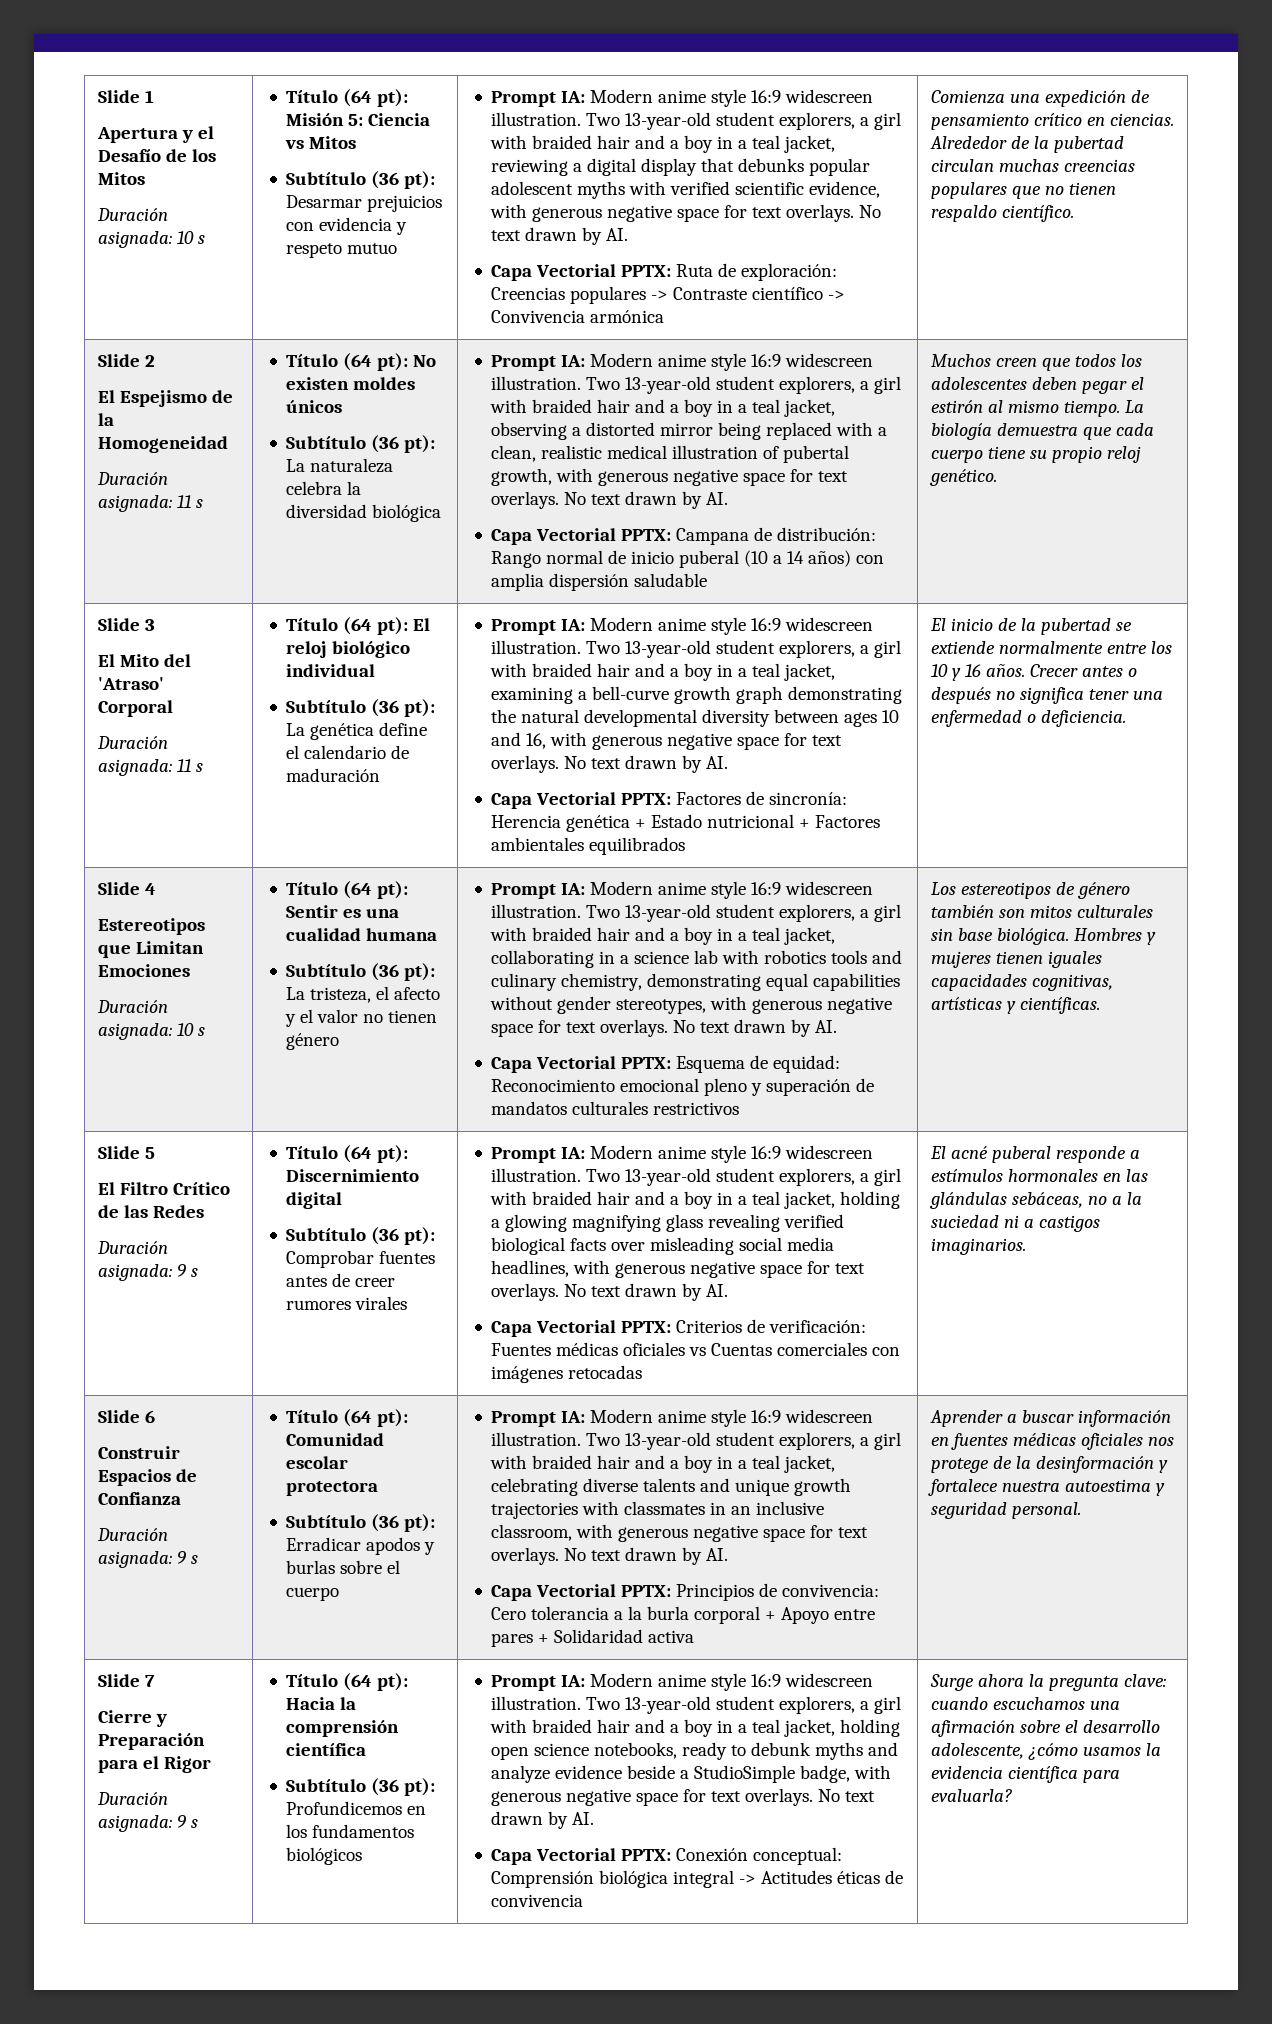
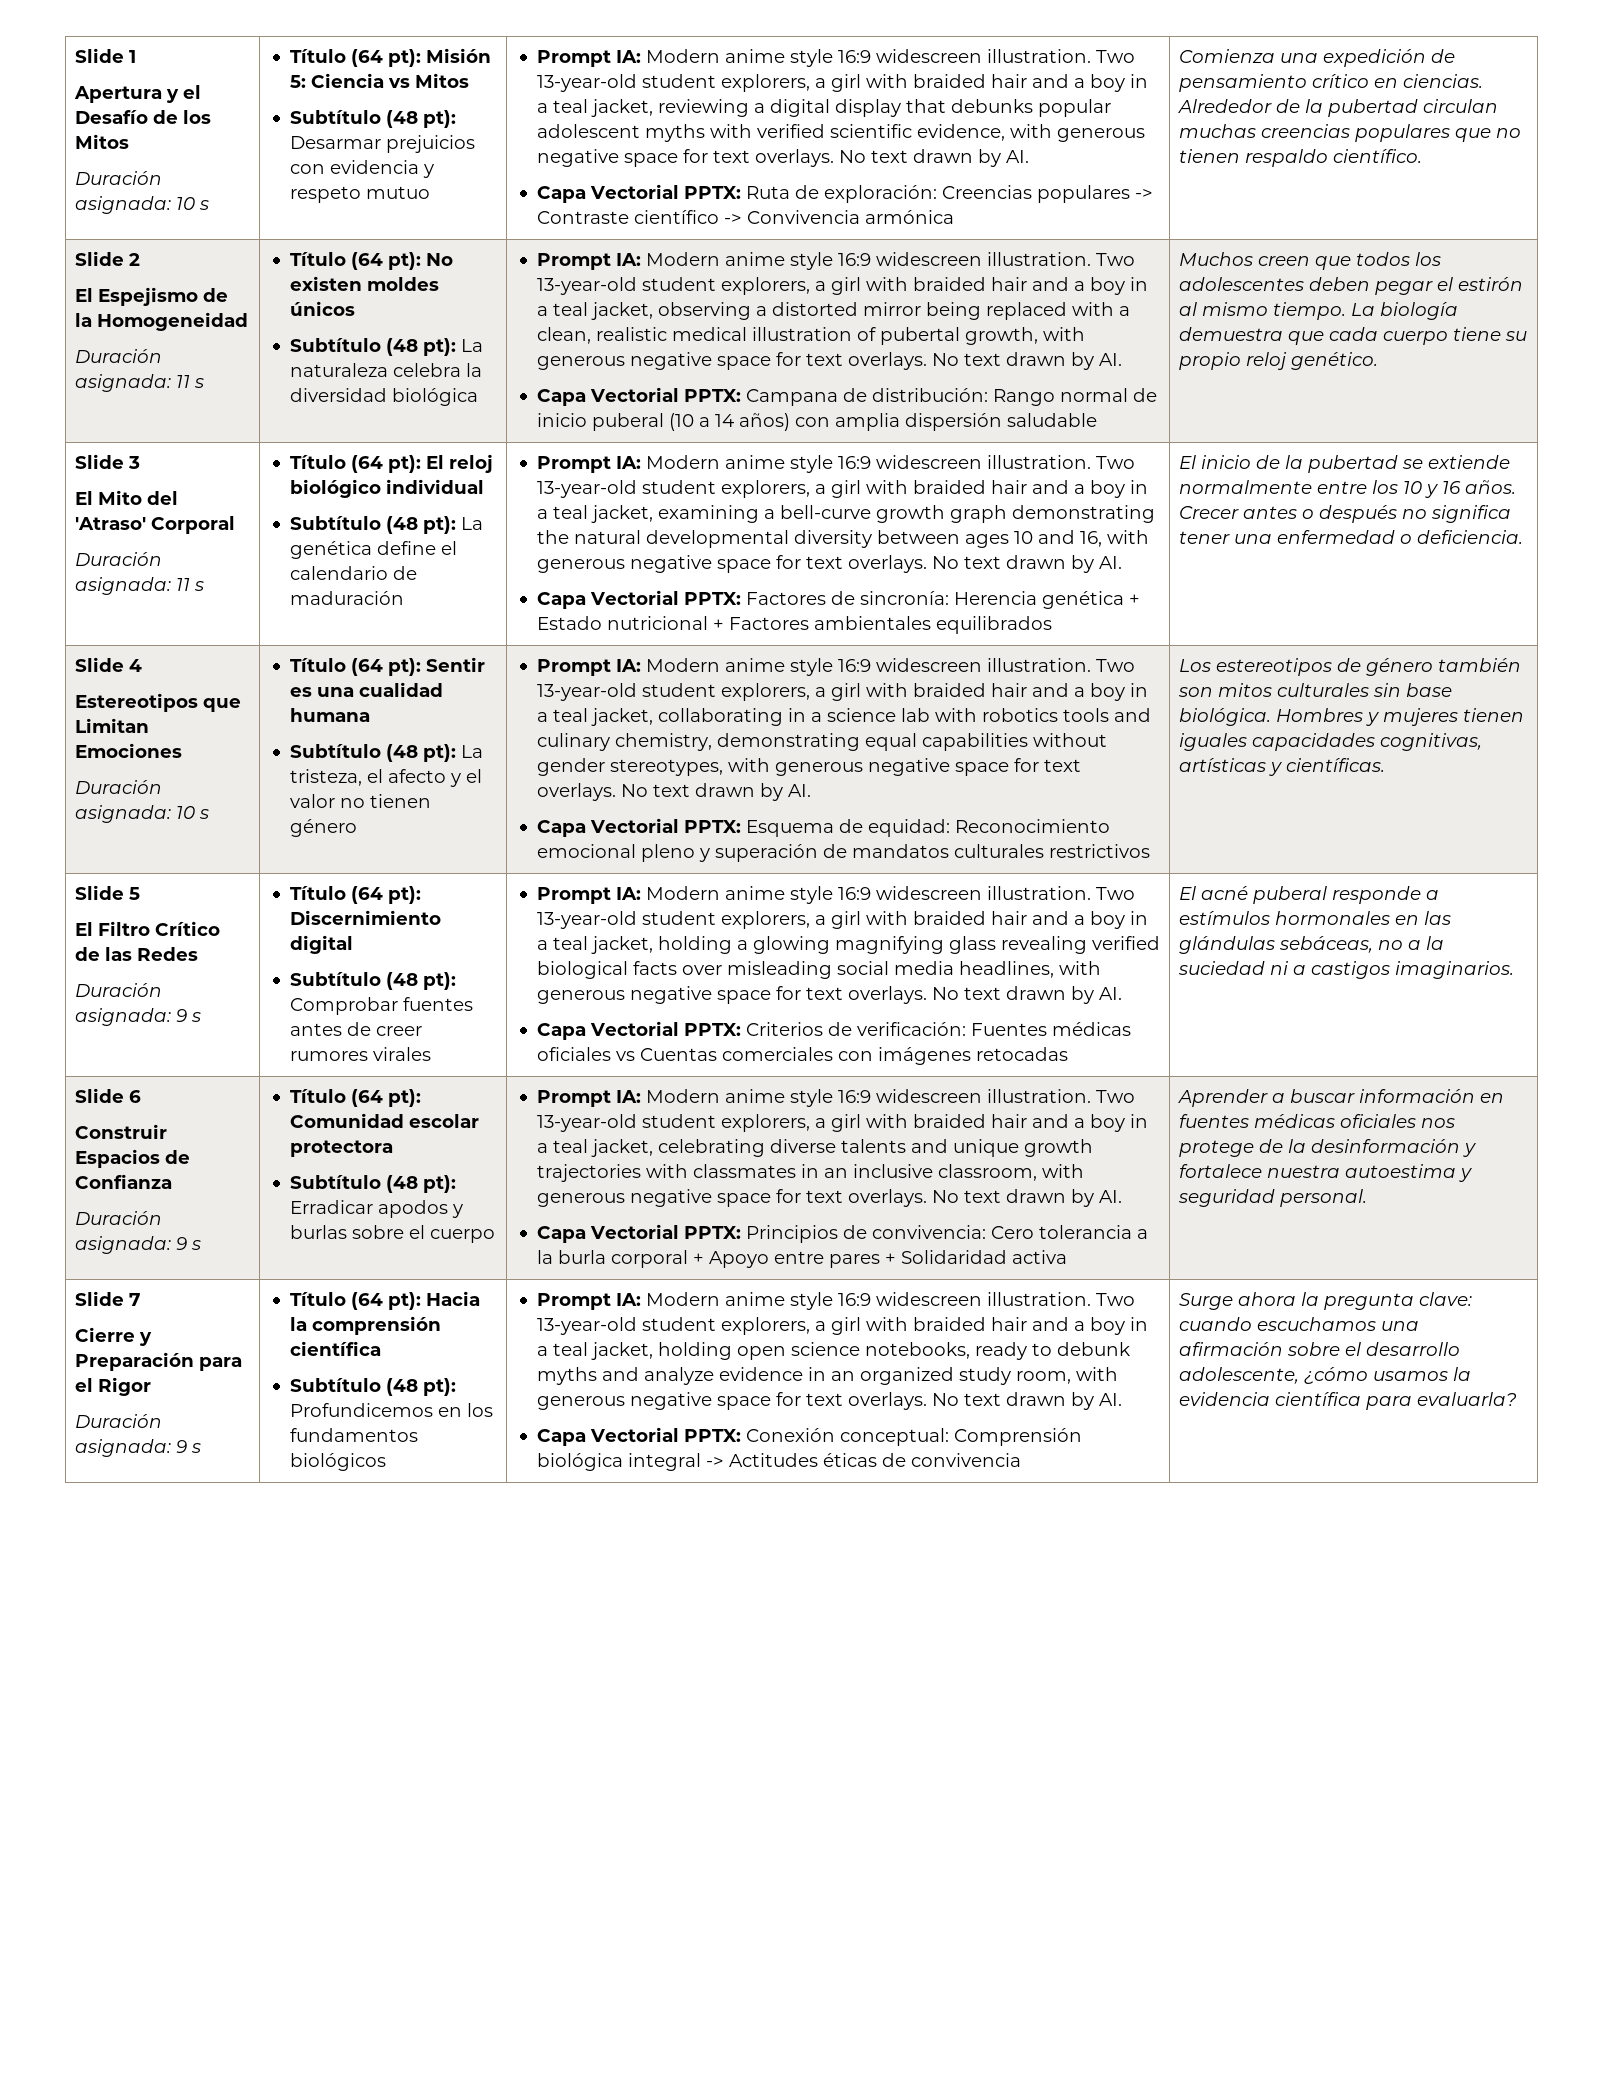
- Subtítulo (36 pt): Desarmar prejuicios con evidencia y respeto mutuo
+ Subtítulo (48 pt): Desarmar prejuicios con evidencia y respeto mutuo
- Subtítulo (36 pt): La naturaleza celebra la diversidad biológica
+ Subtítulo (48 pt): La naturaleza celebra la diversidad biológica
- Subtítulo (36 pt): La genética define el calendario de maduración
+ Subtítulo (48 pt): La genética define el calendario de maduración
- Subtítulo (36 pt): La tristeza, el afecto y el valor no tienen género
+ Subtítulo (48 pt): La tristeza, el afecto y el valor no tienen género
- Subtítulo (36 pt): Comprobar fuentes antes de creer rumores virales
+ Subtítulo (48 pt): Comprobar fuentes antes de creer rumores virales
- Subtítulo (36 pt): Erradicar apodos y burlas sobre el cuerpo
+ Subtítulo (48 pt): Erradicar apodos y burlas sobre el cuerpo
- Subtítulo (36 pt): Profundicemos en los fundamentos biológicos
+ Subtítulo (48 pt): Profundicemos en los fundamentos biológicos
- Two 13-year-old student explorers, a girl with braided hair and a boy in a teal jacket, holding open science notebooks, ready to debunk myths and analyze evidence beside a StudioSimple badge, with generous negative space for text overlays.
+ Two 13-year-old student explorers, a girl with braided hair and a boy in a teal jacket, holding open science notebooks, ready to debunk myths and analyze evidence in an organized study room, with generous negative space for text overlays.

